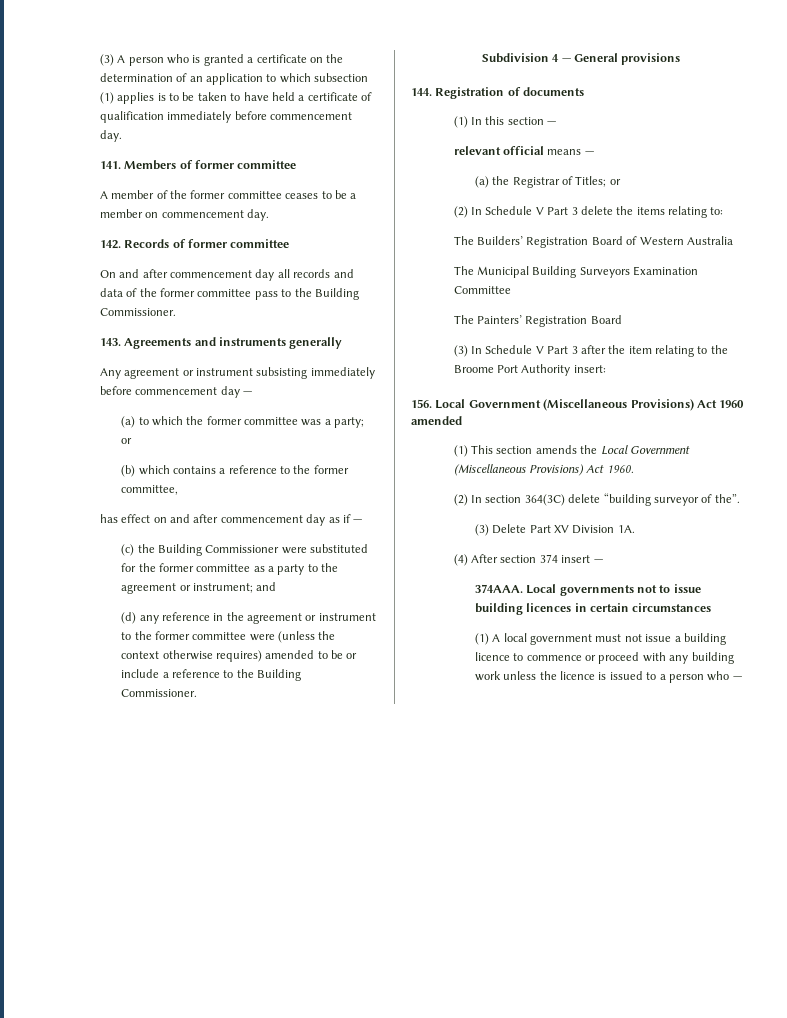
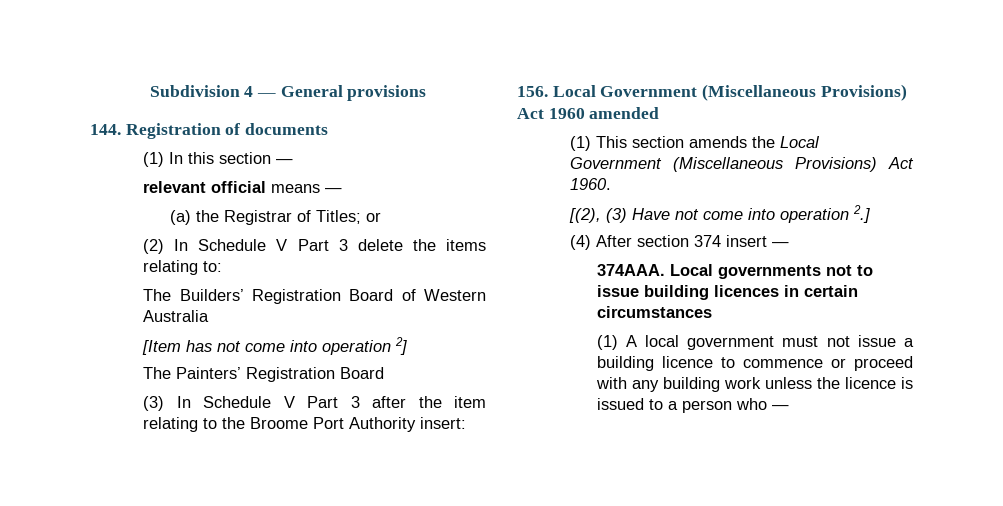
- (3) A person who is granted a certificate on the determination of an application to which subsection (1) applies is to be taken to have held a certificate of qualification immediately before commencement day.
- 141. Members of former committee
- A member of the former committee ceases to be a member on commencement day.
- 142. Records of former committee
- On and after commencement day all records and data of the former committee pass to the Building Commissioner.
- 143. Agreements and instruments generally
- Any agreement or instrument subsisting immediately before commencement day —
- (a) to which the former committee was a party; or
- (b) which contains a reference to the former committee,
- has effect on and after commencement day as if —
- (c) the Building Commissioner were substituted for the former committee as a party to the agreement or instrument; and
- (d) any reference in the agreement or instrument to the former committee were (unless the context otherwise requires) amended to be or include a reference to the Building Commissioner.
- The Municipal Building Surveyors Examination Committee
+ [Item has not come into operation 2]
- (2) In section 364(3C) delete “building surveyor of the”.
- (3) Delete Part XV Division 1A.
+ [(2), (3) Have not come into operation 2.]

